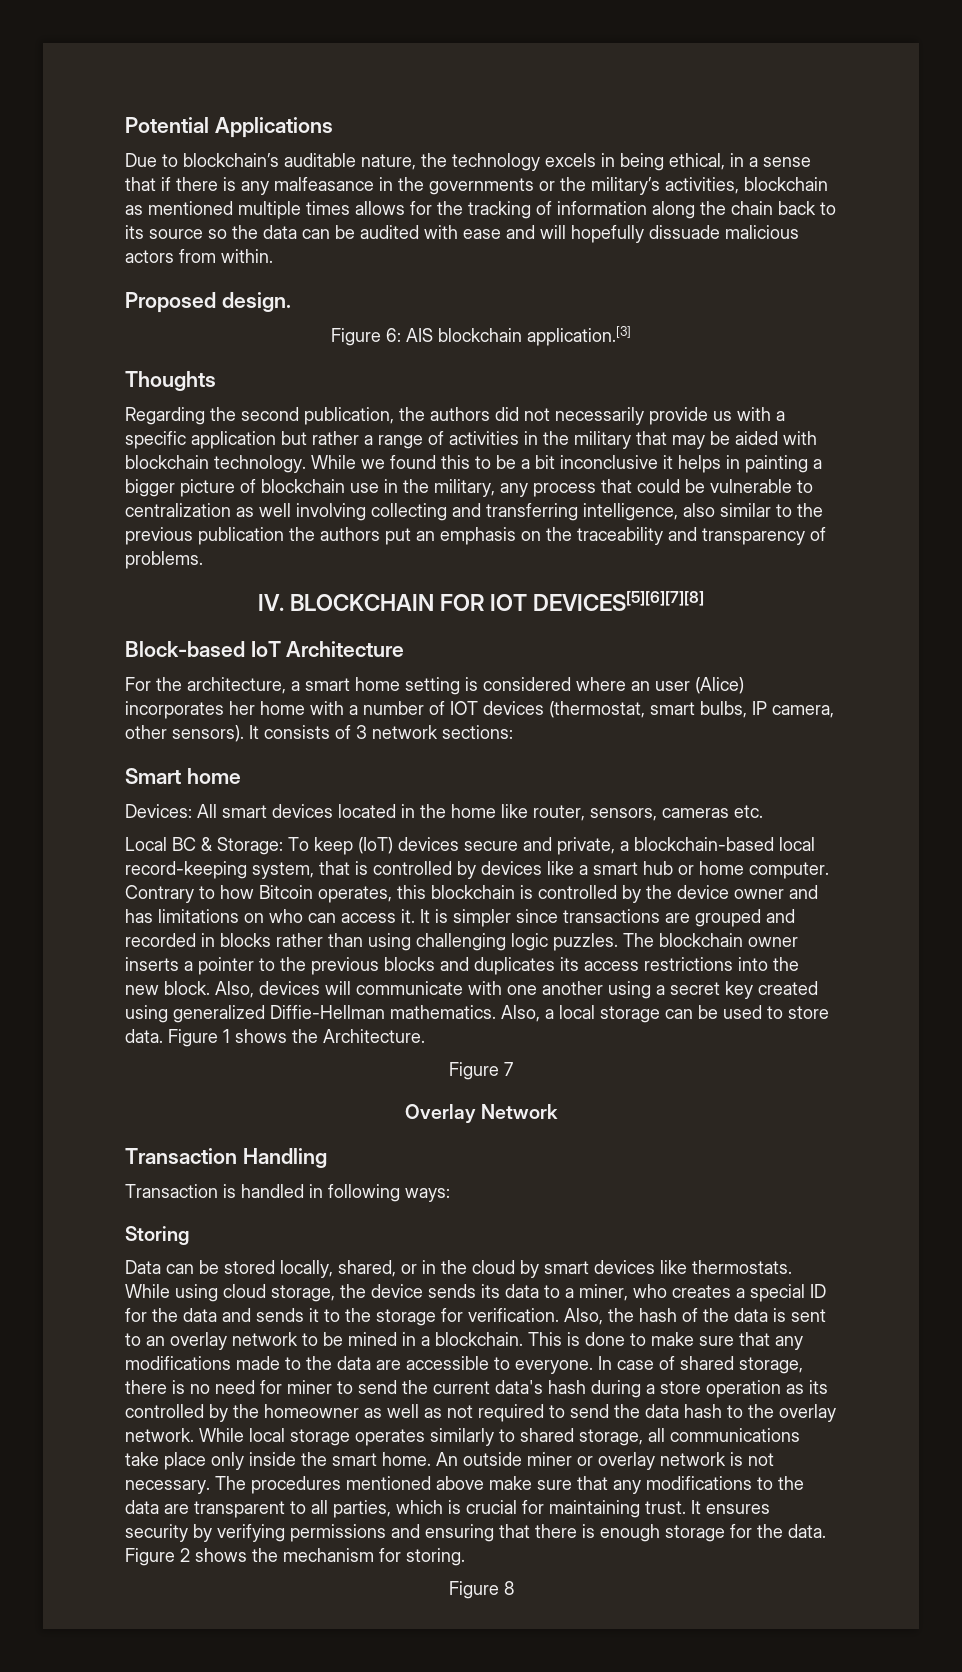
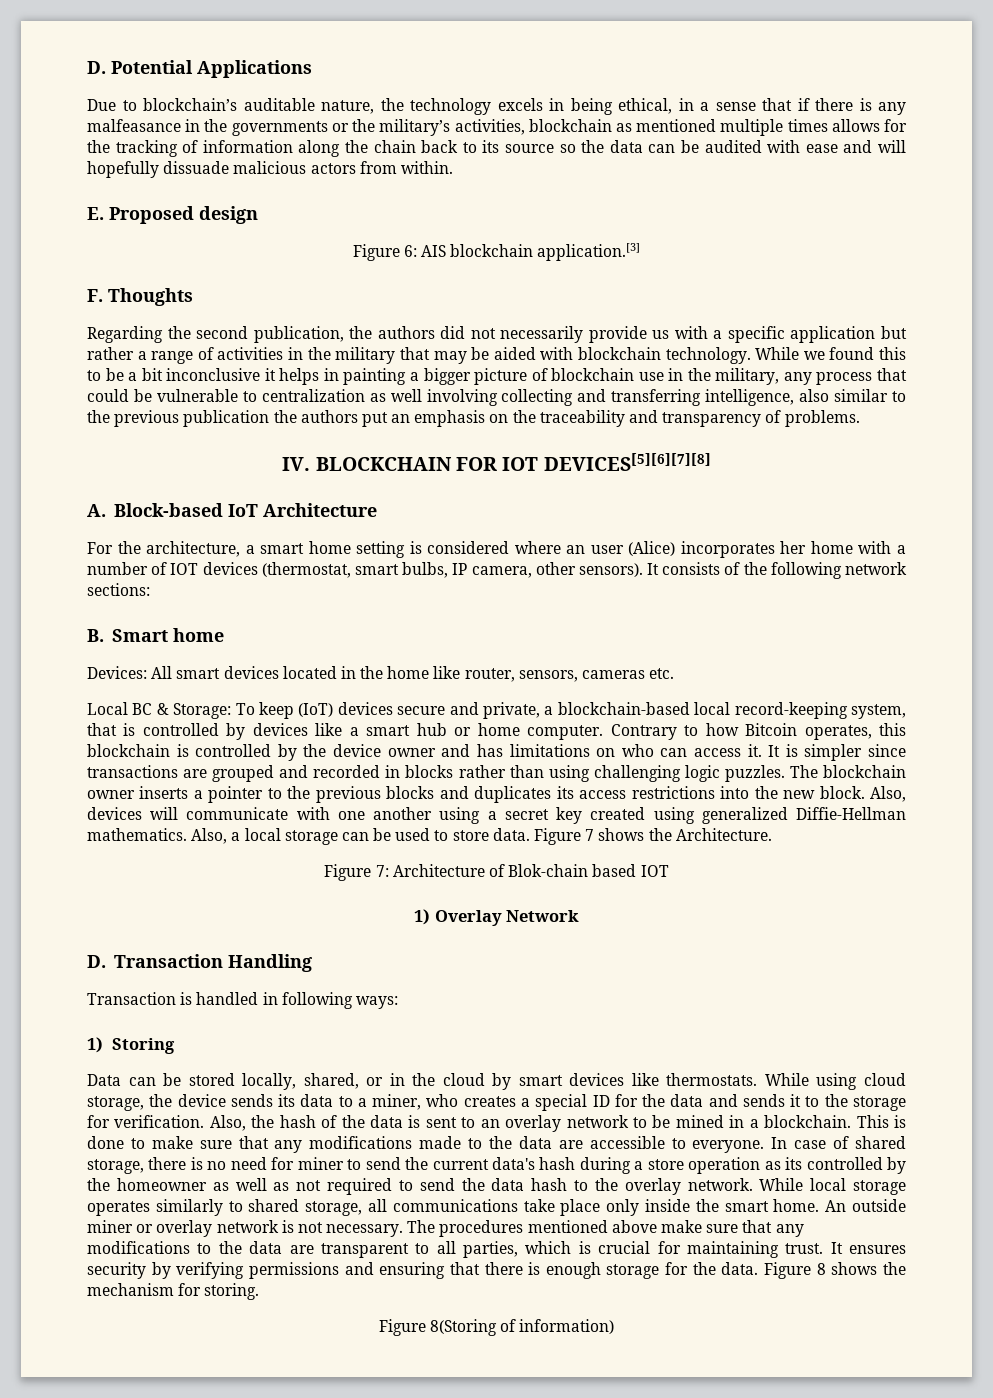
- Potential Applications
+ D. Potential Applications
- Proposed design.
+ E. Proposed design
- Thoughts
+ F. Thoughts
- Block-based IoT Architecture
+ A. Block-based IoT Architecture
- It consists of 3 network sections:
+ It consists of the following network sections:
- Smart home
+ B. Smart home
- Figure 1 shows the Architecture.
+ Figure 7 shows the Architecture.
- Figure 7
- Overlay Network
+ Figure 7: Architecture of Blok-chain based IOT
+ 1) Overlay Network
- Transaction Handling
+ D. Transaction Handling
- Storing
+ 1) Storing
- Figure 2 shows the mechanism for storing.
+ Figure 8 shows the mechanism for storing.
- Figure 8
+ Figure 8(Storing of information)

